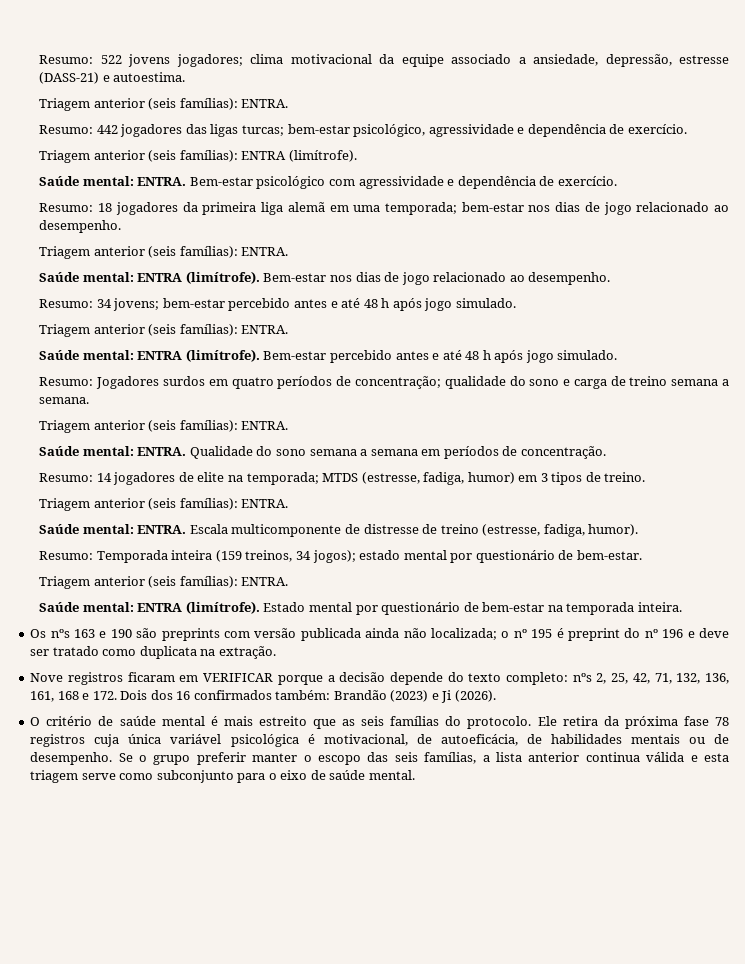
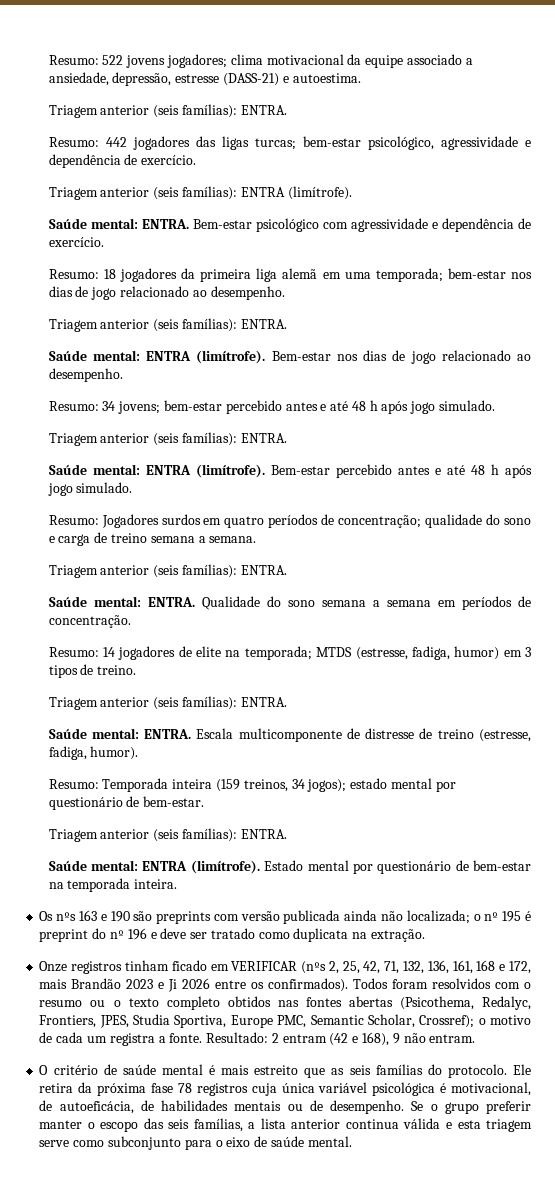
- Nove registros ficaram em VERIFICAR porque a decisão depende do texto completo: nºs 2, 25, 42, 71, 132, 136, 161, 168 e 172. Dois dos 16 confirmados também: Brandão (2023) e Ji (2026).
+ Onze registros tinham ficado em VERIFICAR (nºs 2, 25, 42, 71, 132, 136, 161, 168 e 172, mais Brandão 2023 e Ji 2026 entre os confirmados). Todos foram resolvidos com o resumo ou o texto completo obtidos nas fontes abertas (Psicothema, Redalyc, Frontiers, JPES, Studia Sportiva, Europe PMC, Semantic Scholar, Crossref); o motivo de cada um registra a fonte. Resultado: 2 entram (42 e 168), 9 não entram.

